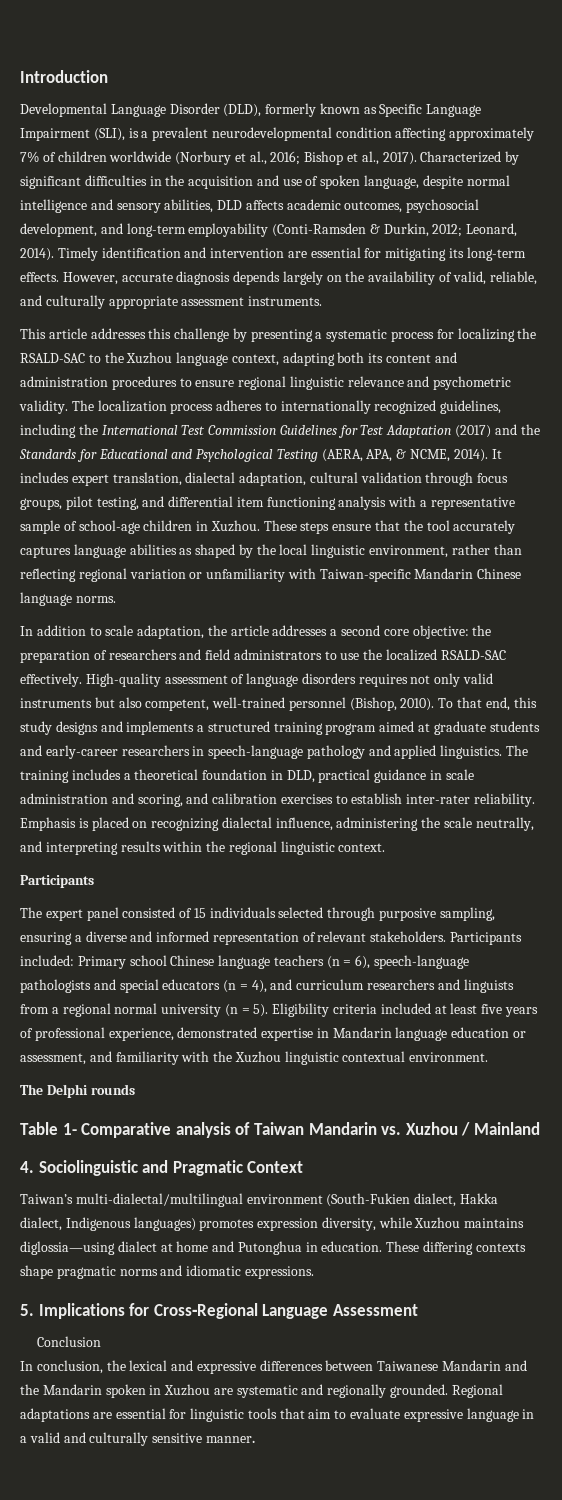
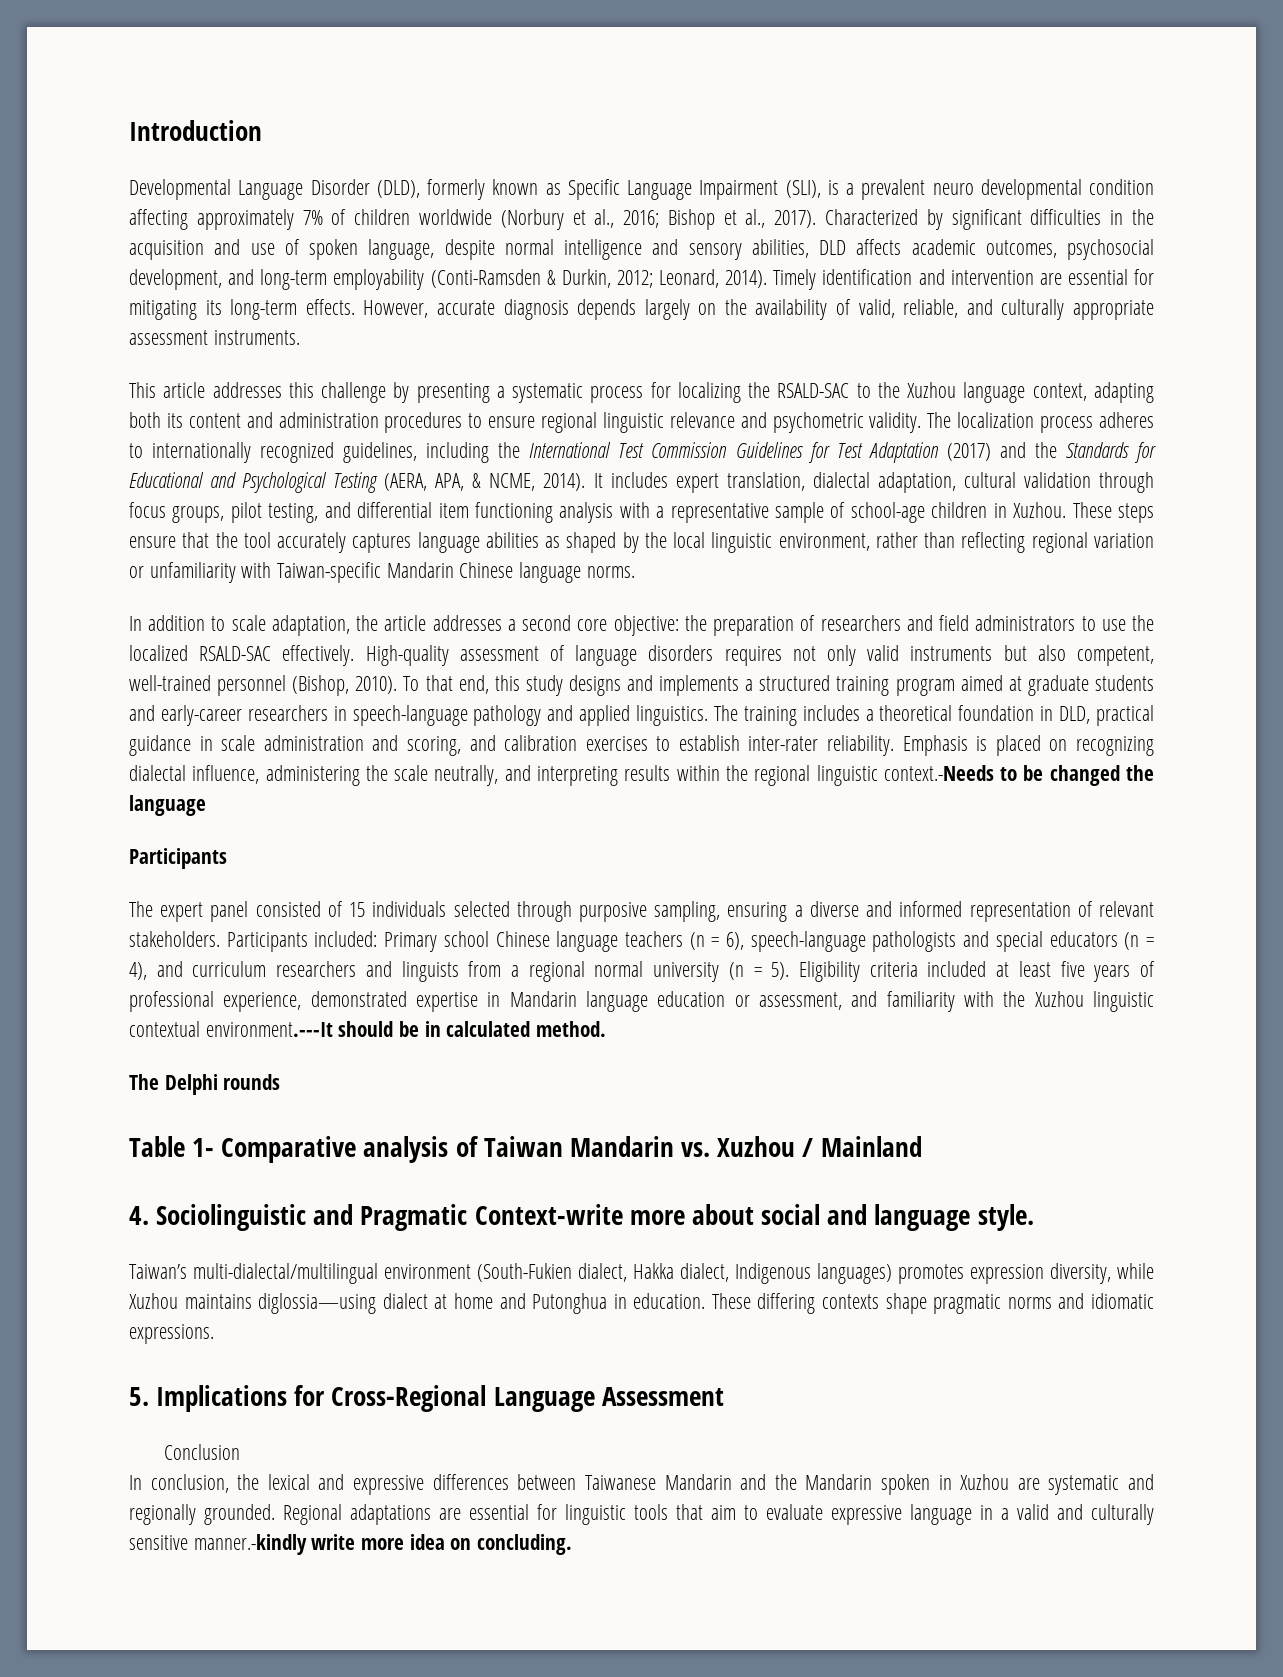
- Developmental Language Disorder (DLD), formerly known as Specific Language Impairment (SLI), is a prevalent neurodevelopmental condition affecting approximately 7% of children worldwide (Norbury et al., 2016; Bishop et al., 2017).
+ Developmental Language Disorder (DLD), formerly known as Specific Language Impairment (SLI), is a prevalent neuro developmental condition affecting approximately 7% of children worldwide (Norbury et al., 2016; Bishop et al., 2017).
- Emphasis is placed on recognizing dialectal influence, administering the scale neutrally, and interpreting results within the regional linguistic context.
+ Emphasis is placed on recognizing dialectal influence, administering the scale neutrally, and interpreting results within the regional linguistic context.-Needs to be changed the language
- Eligibility criteria included at least five years of professional experience, demonstrated expertise in Mandarin language education or assessment, and familiarity with the Xuzhou linguistic contextual environment.
+ Eligibility criteria included at least five years of professional experience, demonstrated expertise in Mandarin language education or assessment, and familiarity with the Xuzhou linguistic contextual environment.---It should be in calculated method.
- 4. Sociolinguistic and Pragmatic Context
+ 4. Sociolinguistic and Pragmatic Context-write more about social and language style.
- Regional adaptations are essential for linguistic tools that aim to evaluate expressive language in a valid and culturally sensitive manner.
+ Regional adaptations are essential for linguistic tools that aim to evaluate expressive language in a valid and culturally sensitive manner.-kindly write more idea on concluding.

